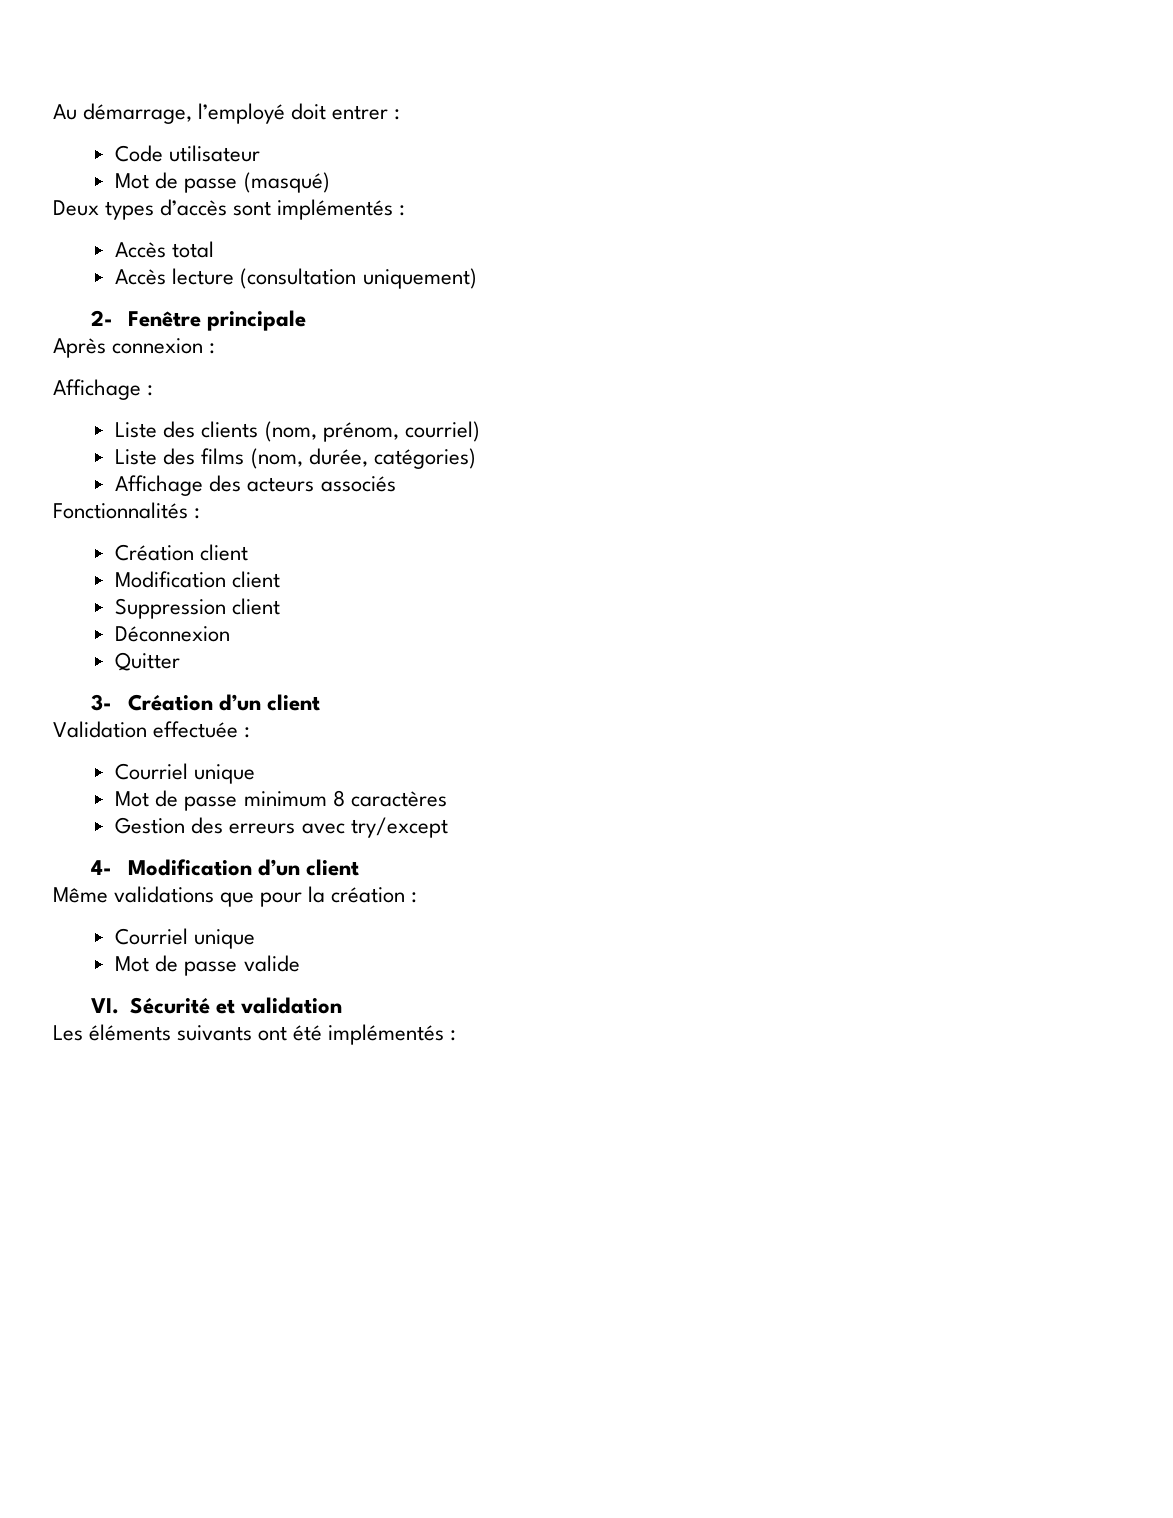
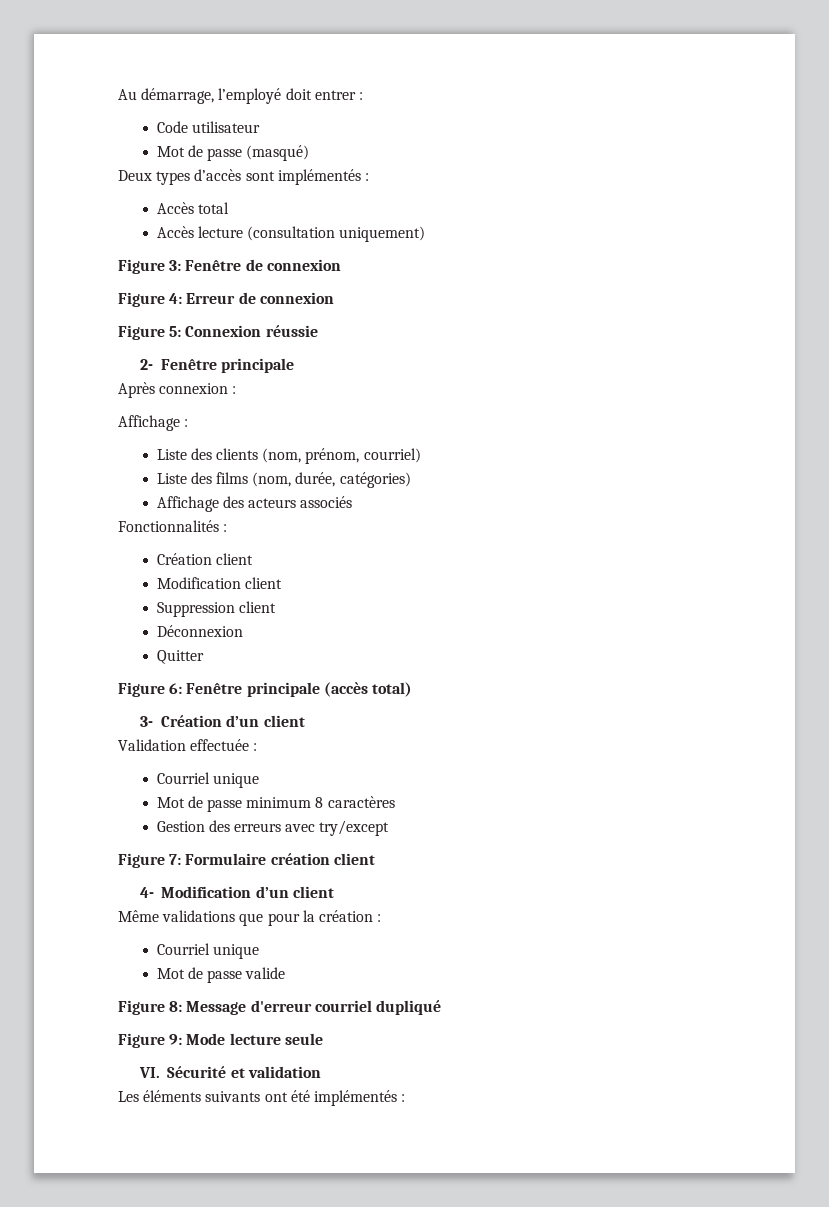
+ Figure 3: Fenêtre de connexion
+ Figure 4: Erreur de connexion
+ Figure 5: Connexion réussie
+ Figure 6: Fenêtre principale (accès total)
+ Figure 7: Formulaire création client
+ Figure 8: Message d'erreur courriel dupliqué
+ Figure 9: Mode lecture seule

